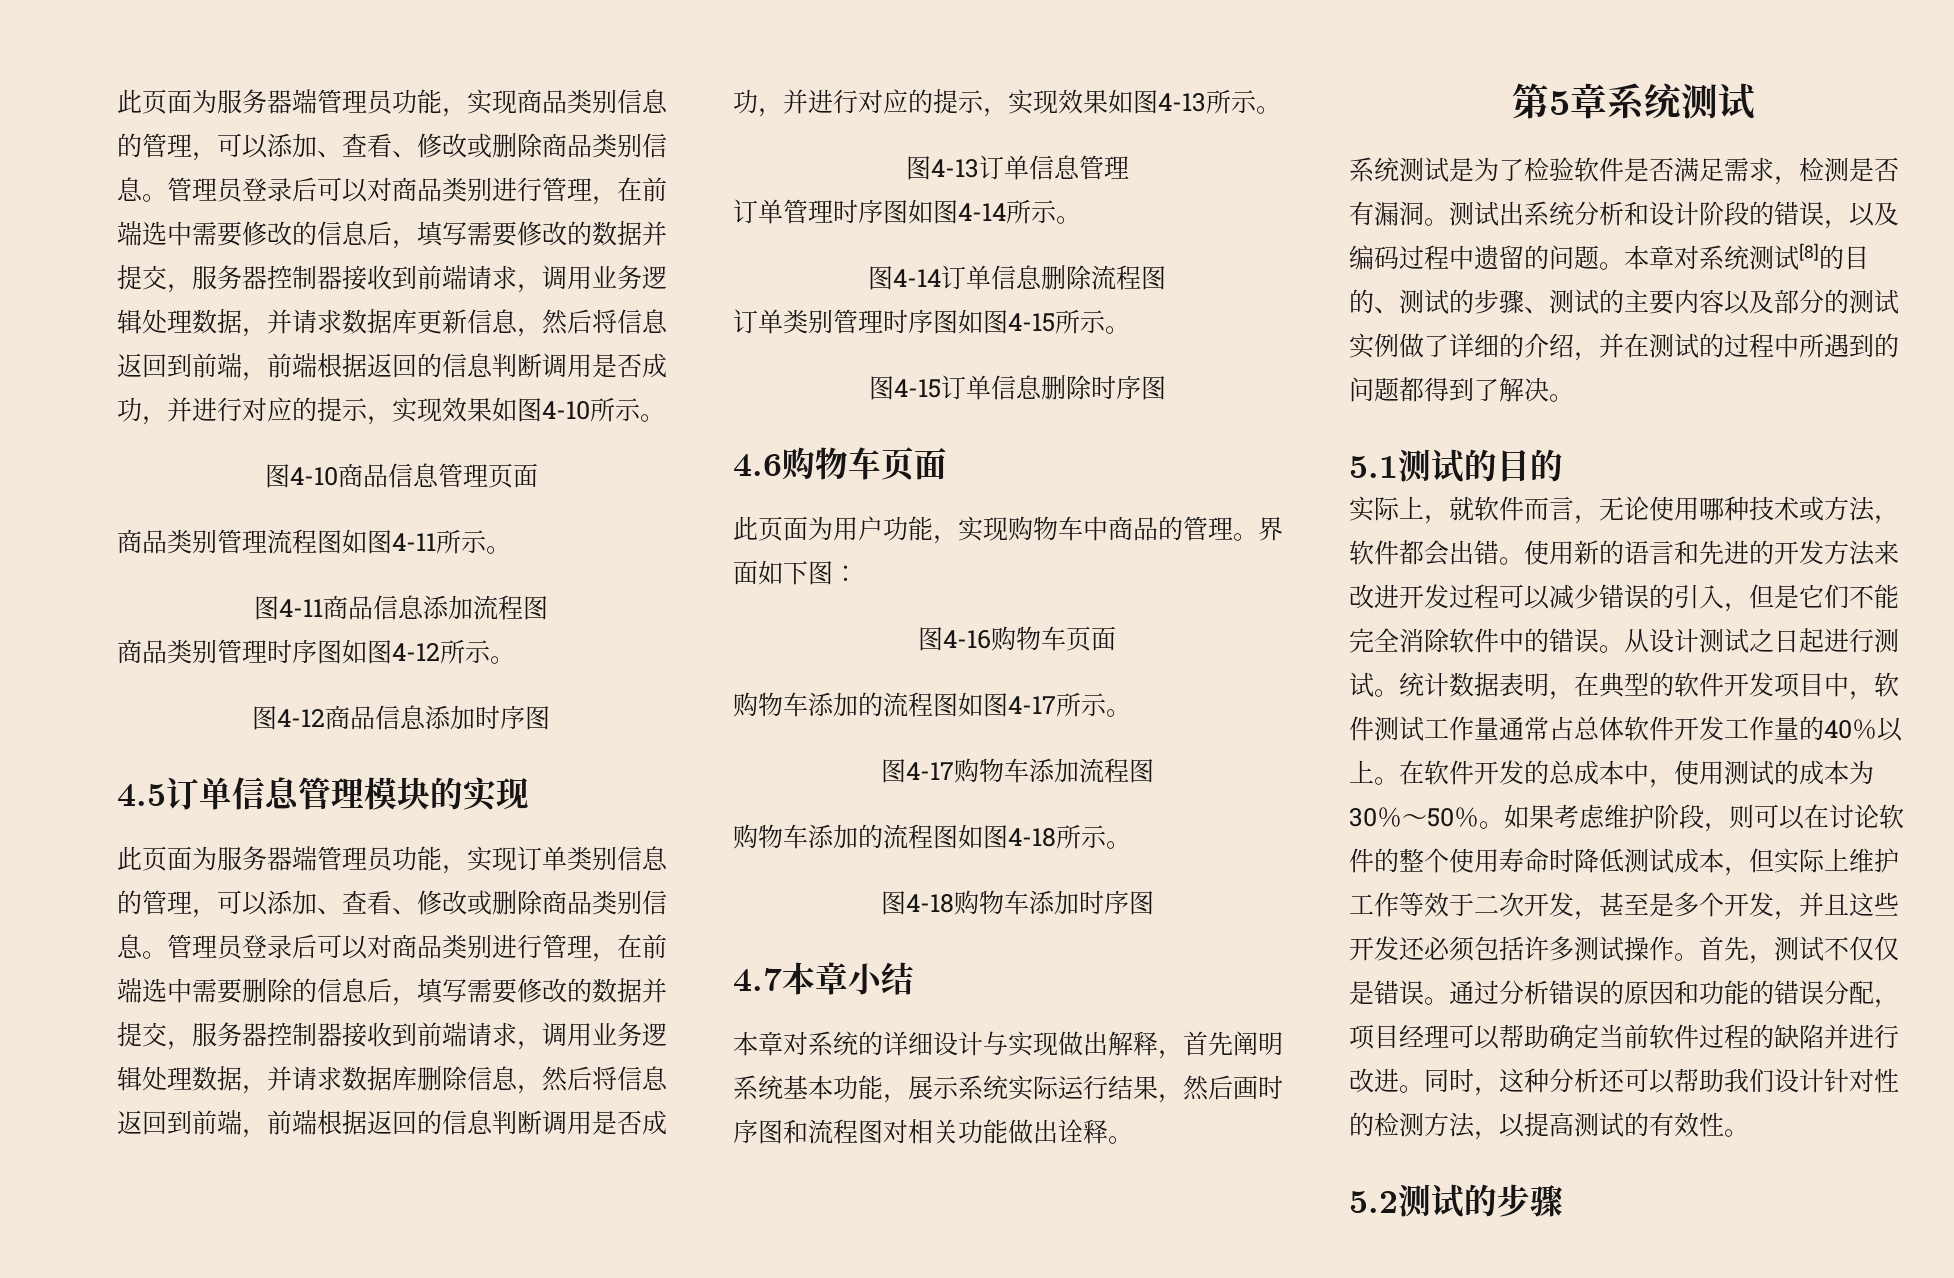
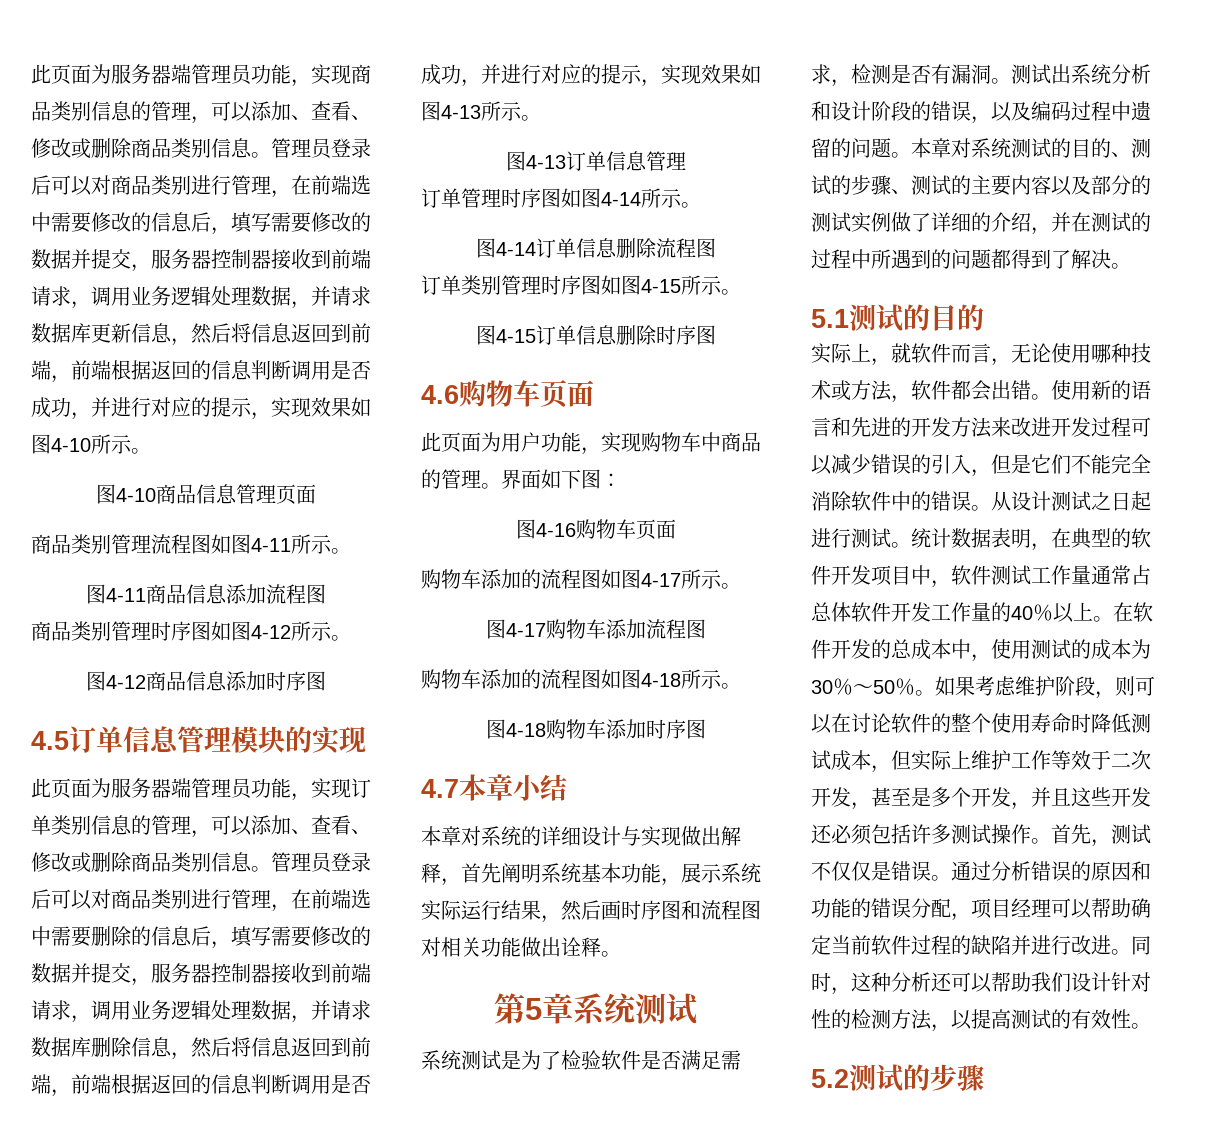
- 本章对系统测试[8]的目的、测试的步骤、测试的主要内容以及部分的测试实例做了详细的介绍，并在测试的过程中所遇到的问题都得到了解决。
+ 本章对系统测试的目的、测试的步骤、测试的主要内容以及部分的测试实例做了详细的介绍，并在测试的过程中所遇到的问题都得到了解决。

